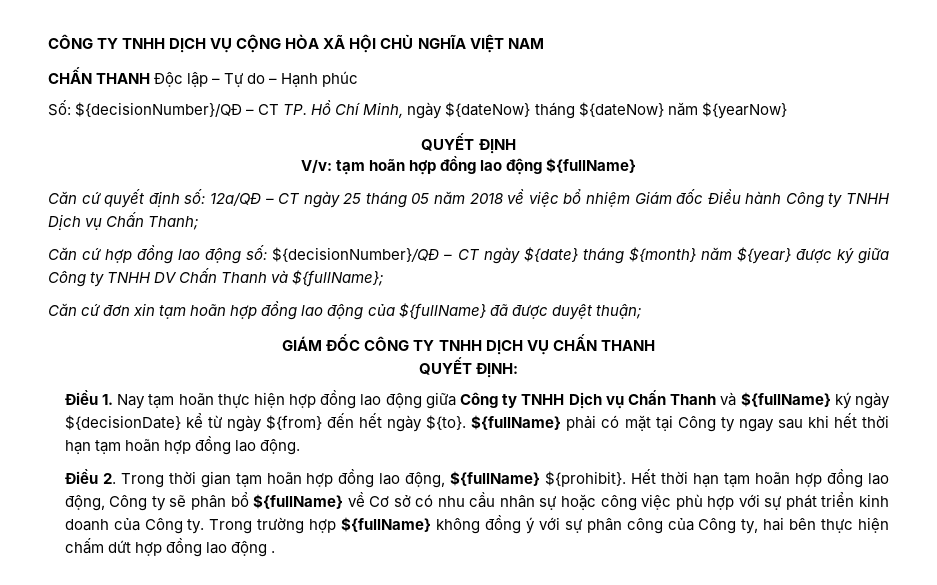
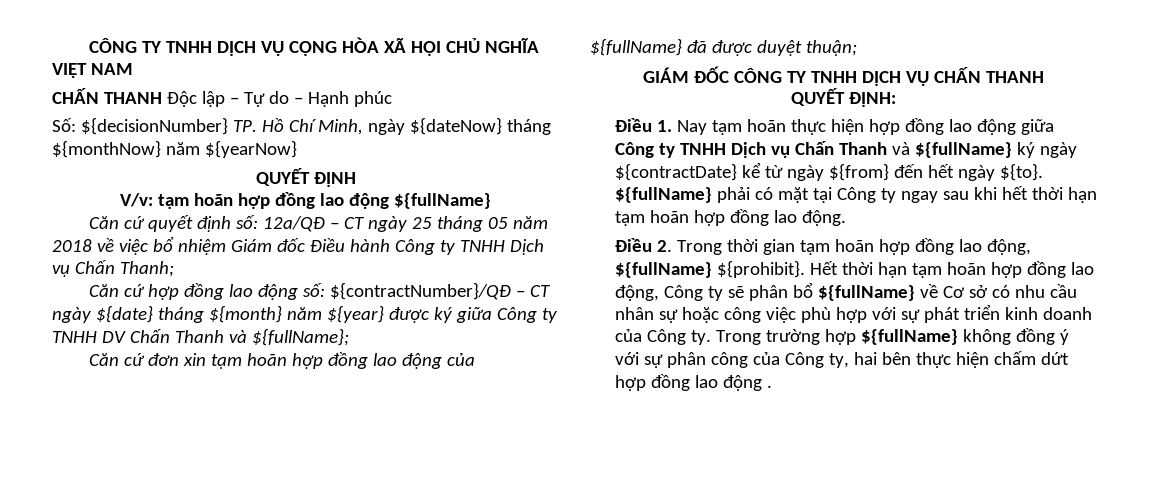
- Số: ${decisionNumber}/QĐ – CT TP. Hồ Chí Minh, ngày ${dateNow} tháng ${dateNow} năm ${yearNow}
+ Số: ${decisionNumber} TP. Hồ Chí Minh, ngày ${dateNow} tháng ${monthNow} năm ${yearNow}
- Căn cứ hợp đồng lao động số: ${decisionNumber}/QĐ – CT ngày ${date} tháng ${month} năm ${year} được ký giữa Công ty TNHH DV Chấn Thanh và ${fullName};
+ Căn cứ hợp đồng lao động số: ${contractNumber}/QĐ – CT ngày ${date} tháng ${month} năm ${year} được ký giữa Công ty TNHH DV Chấn Thanh và ${fullName};
- Điều 1. Nay tạm hoãn thực hiện hợp đồng lao động giữa Công ty TNHH Dịch vụ Chấn Thanh và ${fullName} ký ngày ${decisionDate} kể từ ngày ${from} đến hết ngày ${to}.
+ Điều 1. Nay tạm hoãn thực hiện hợp đồng lao động giữa Công ty TNHH Dịch vụ Chấn Thanh và ${fullName} ký ngày ${contractDate} kể từ ngày ${from} đến hết ngày ${to}.

